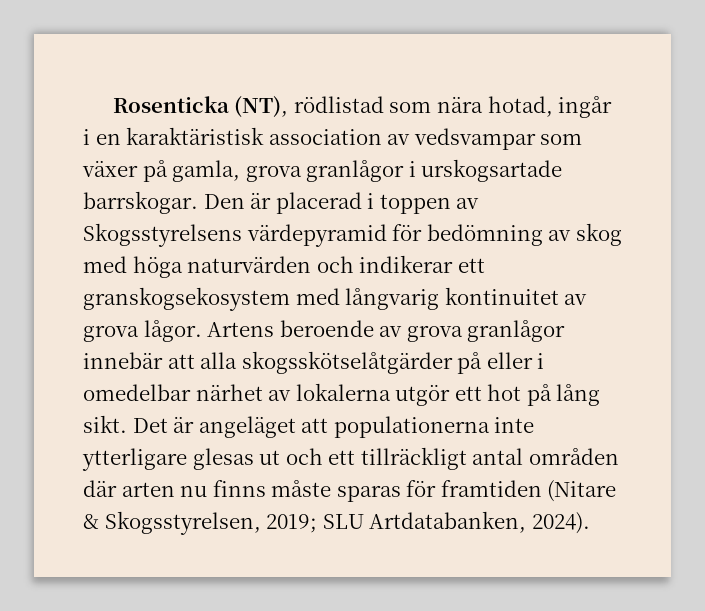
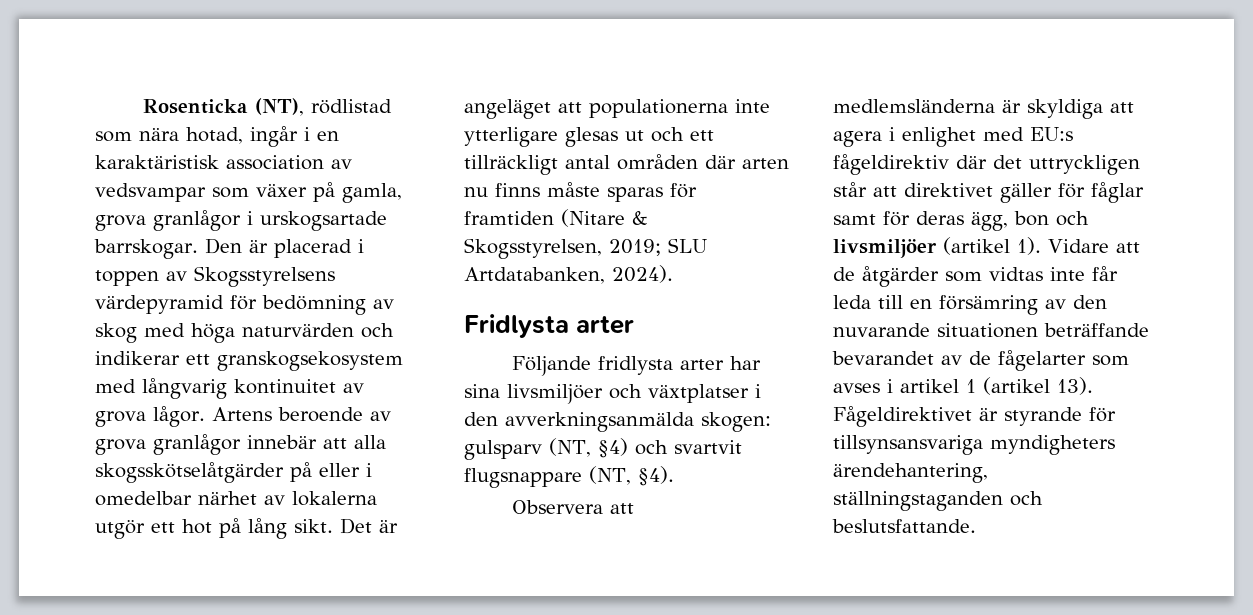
+ Fridlysta arter
+ Följande fridlysta arter har sina livsmiljöer och växtplatser i den avverkningsanmälda skogen: gulsparv (NT, §4) och svartvit flugsnappare (NT, §4).
+ Observera att medlemsländerna är skyldiga att agera i enlighet med EU:s fågeldirektiv där det uttryckligen står att direktivet gäller för fåglar samt för deras ägg, bon och livsmiljöer (artikel 1). Vidare att de åtgärder som vidtas inte får leda till en försämring av den nuvarande situationen beträffande bevarandet av de fågelarter som avses i artikel 1 (artikel 13). Fågeldirektivet är styrande för tillsynsansvariga myndigheters ärendehantering, ställningstaganden och beslutsfattande.

